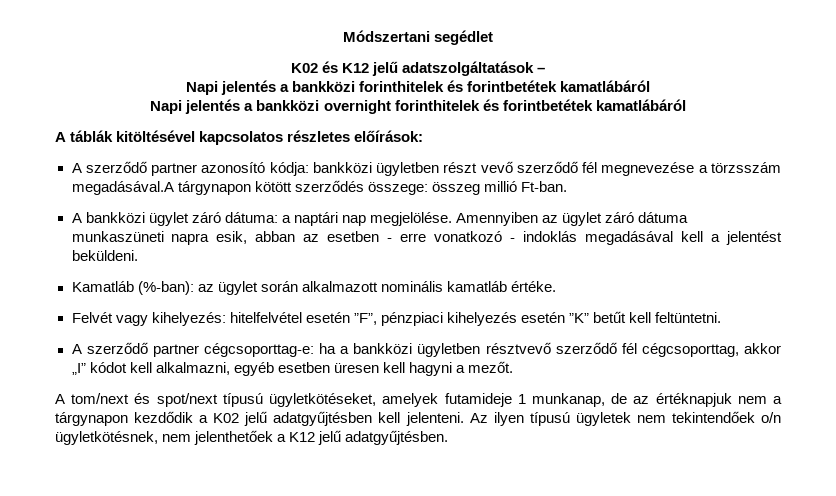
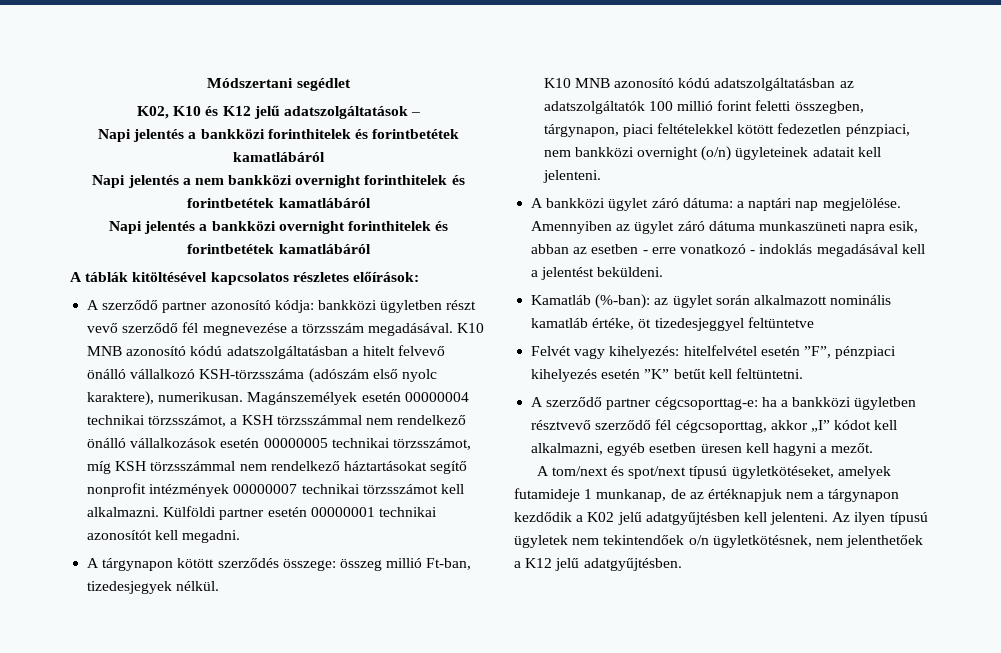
- K02 és K12 jelű adatszolgáltatások –
+ K02, K10 és K12 jelű adatszolgáltatások –
+ Napi jelentés a nem bankközi overnight forinthitelek és forintbetétek kamatlábáról
- A szerződő partner azonosító kódja: bankközi ügyletben részt vevő szerződő fél megnevezése a törzsszám megadásával.A tárgynapon kötött szerződés összege: összeg millió Ft-ban.
+ A szerződő partner azonosító kódja: bankközi ügyletben részt vevő szerződő fél megnevezése a törzsszám megadásával. K10 MNB azonosító kódú adatszolgáltatásban a hitelt felvevő önálló vállalkozó KSH-törzsszáma (adószám első nyolc karaktere), numerikusan. Magánszemélyek esetén 00000004 technikai törzsszámot, a KSH törzsszámmal nem rendelkező önálló vállalkozások esetén 00000005 technikai törzsszámot, míg KSH törzsszámmal nem rendelkező háztartásokat segítő nonprofit intézmények 00000007 technikai törzsszámot kell alkalmazni. Külföldi partner esetén 00000001 technikai azonosítót kell megadni.
+ A tárgynapon kötött szerződés összege: összeg millió Ft-ban, tizedesjegyek nélkül.
+ K10 MNB azonosító kódú adatszolgáltatásban az adatszolgáltatók 100 millió forint feletti összegben, tárgynapon, piaci feltételekkel kötött fedezetlen pénzpiaci, nem bankközi overnight (o/n) ügyleteinek adatait kell jelenteni.
- Kamatláb (%-ban): az ügylet során alkalmazott nominális kamatláb értéke.
+ Kamatláb (%-ban): az ügylet során alkalmazott nominális kamatláb értéke, öt tizedesjeggyel feltüntetve

